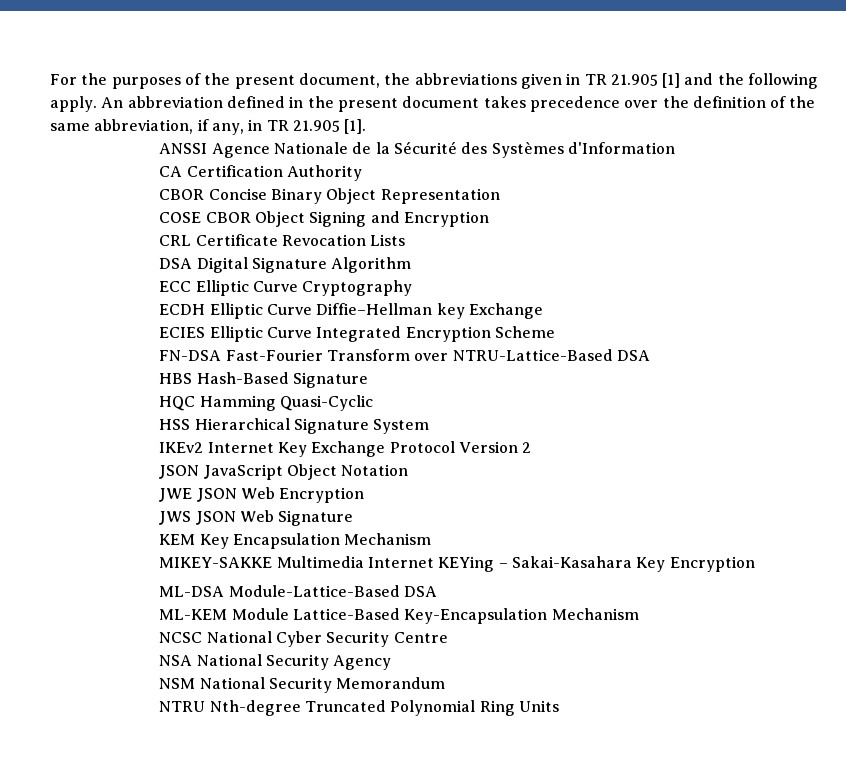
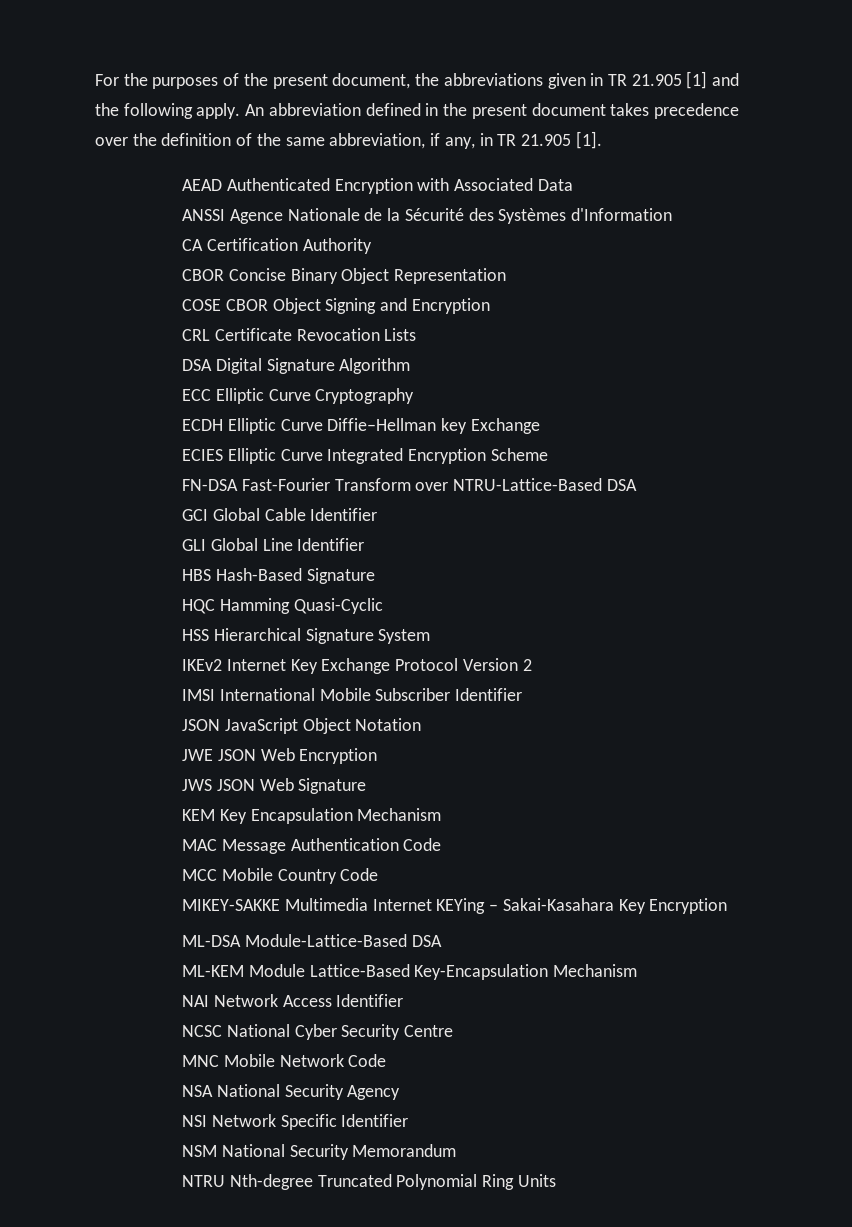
+ AEAD Authenticated Encryption with Associated Data
+ GCI Global Cable Identifier
+ GLI Global Line Identifier
+ IMSI International Mobile Subscriber Identifier
+ MAC Message Authentication Code
+ MCC Mobile Country Code
+ NAI Network Access Identifier
+ MNC Mobile Network Code
+ NSI Network Specific Identifier

